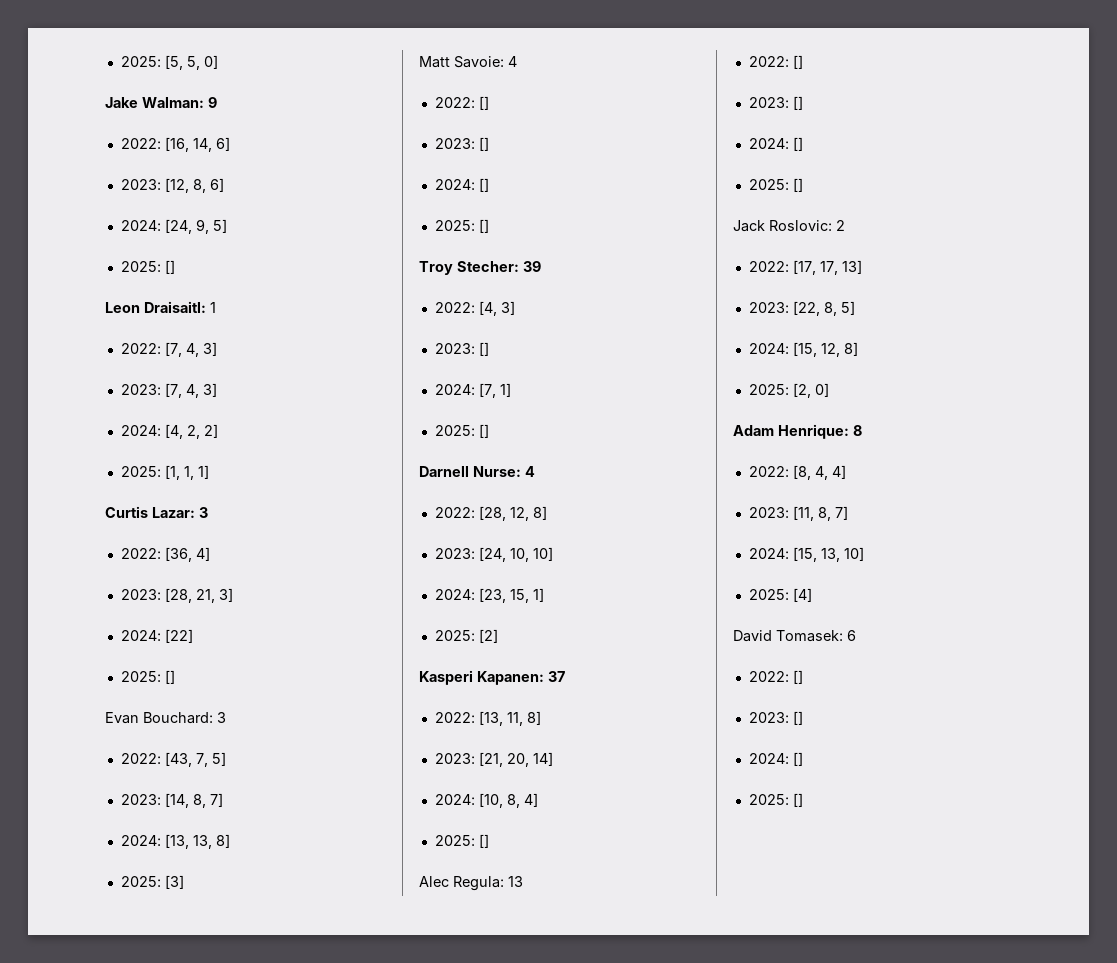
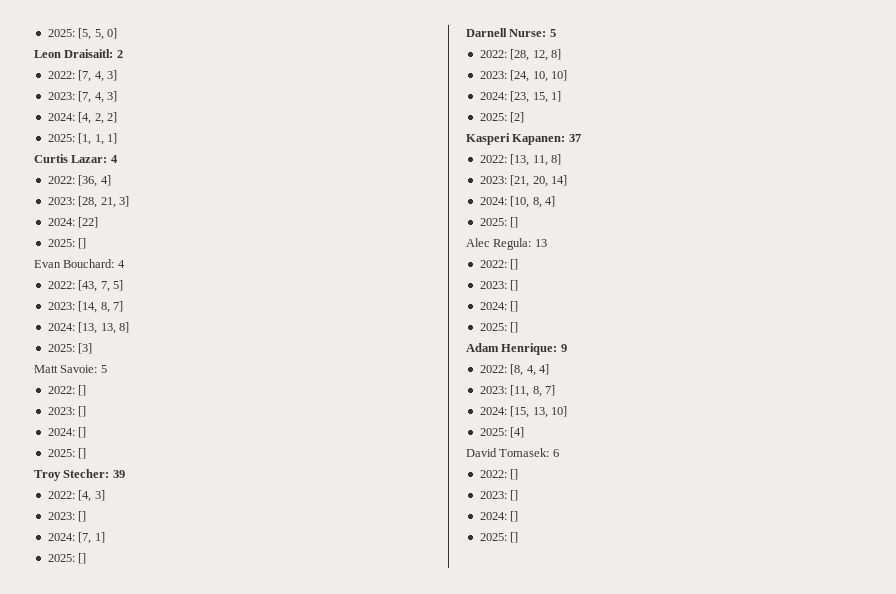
- Jake Walman: 9
- 2022: [16, 14, 6]
- 2023: [12, 8, 6]
- 2024: [24, 9, 5]
- 2025: []
- Leon Draisaitl: 1
+ Leon Draisaitl: 2
- Curtis Lazar: 3
+ Curtis Lazar: 4
- Evan Bouchard: 3
+ Evan Bouchard: 4
- Matt Savoie: 4
+ Matt Savoie: 5
- Darnell Nurse: 4
+ Darnell Nurse: 5
- Jack Roslovic: 2
- 2022: [17, 17, 13]
- 2023: [22, 8, 5]
- 2024: [15, 12, 8]
- 2025: [2, 0]
- Adam Henrique: 8
+ Adam Henrique: 9

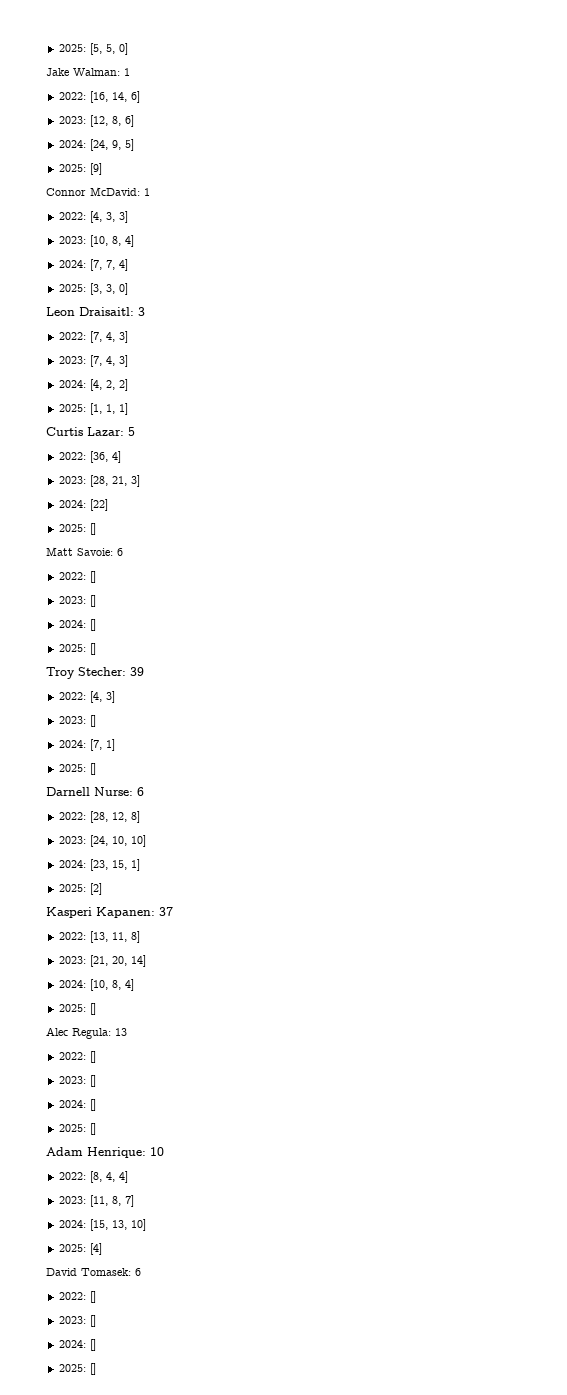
+ Jake Walman: 1
+ 2022: [16, 14, 6]
+ 2023: [12, 8, 6]
+ 2024: [24, 9, 5]
+ 2025: [9]
+ Connor McDavid: 1
+ 2022: [4, 3, 3]
+ 2023: [10, 8, 4]
+ 2024: [7, 7, 4]
+ 2025: [3, 3, 0]
- Leon Draisaitl: 2
+ Leon Draisaitl: 3
- Curtis Lazar: 4
+ Curtis Lazar: 5
- Evan Bouchard: 4
- 2022: [43, 7, 5]
- 2023: [14, 8, 7]
- 2024: [13, 13, 8]
- 2025: [3]
- Matt Savoie: 5
+ Matt Savoie: 6
- Darnell Nurse: 5
+ Darnell Nurse: 6
- Adam Henrique: 9
+ Adam Henrique: 10

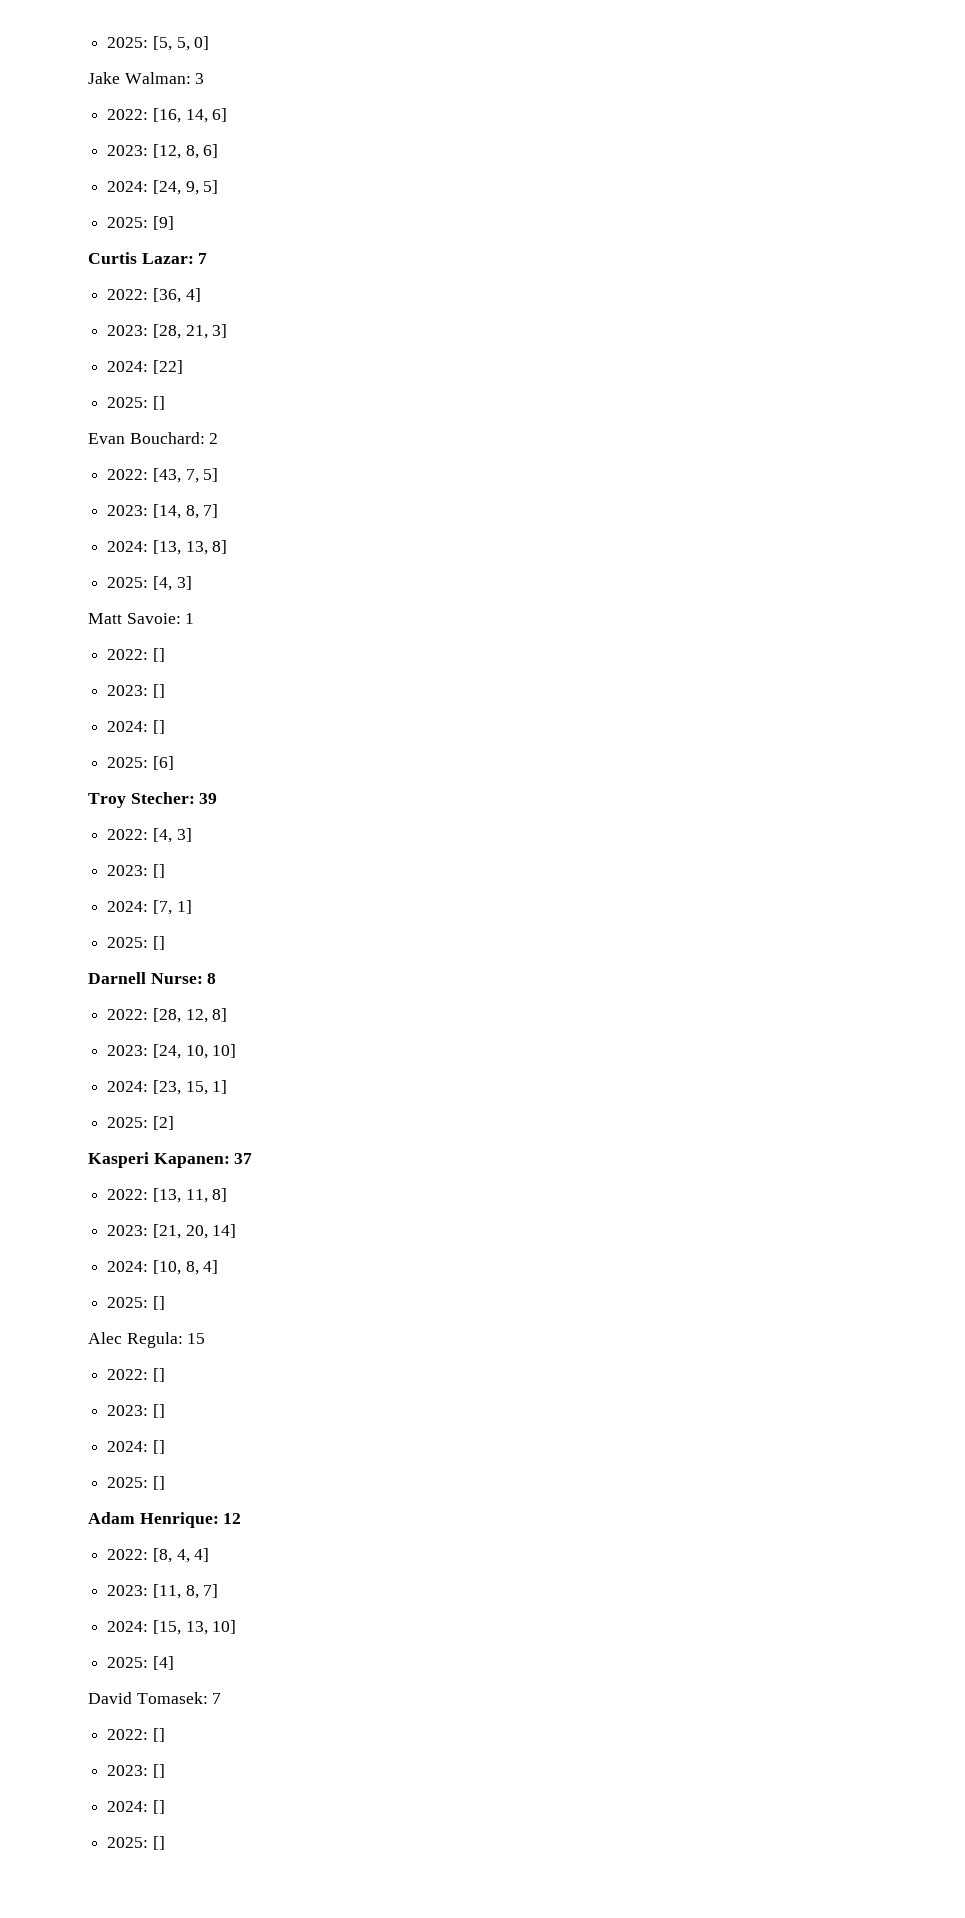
- Jake Walman: 1
+ Jake Walman: 3
- Connor McDavid: 1
- 2022: [4, 3, 3]
- 2023: [10, 8, 4]
- 2024: [7, 7, 4]
- 2025: [3, 3, 0]
- Leon Draisaitl: 3
- 2022: [7, 4, 3]
- 2023: [7, 4, 3]
- 2024: [4, 2, 2]
- 2025: [1, 1, 1]
- Curtis Lazar: 5
+ Curtis Lazar: 7
+ Evan Bouchard: 2
+ 2022: [43, 7, 5]
+ 2023: [14, 8, 7]
+ 2024: [13, 13, 8]
+ 2025: [4, 3]
- Matt Savoie: 6
+ Matt Savoie: 1
  2022: []
  2023: []
  2024: []
- 2025: []
+ 2025: [6]
- Darnell Nurse: 6
+ Darnell Nurse: 8
- Alec Regula: 13
+ Alec Regula: 15
- Adam Henrique: 10
+ Adam Henrique: 12
- David Tomasek: 6
+ David Tomasek: 7

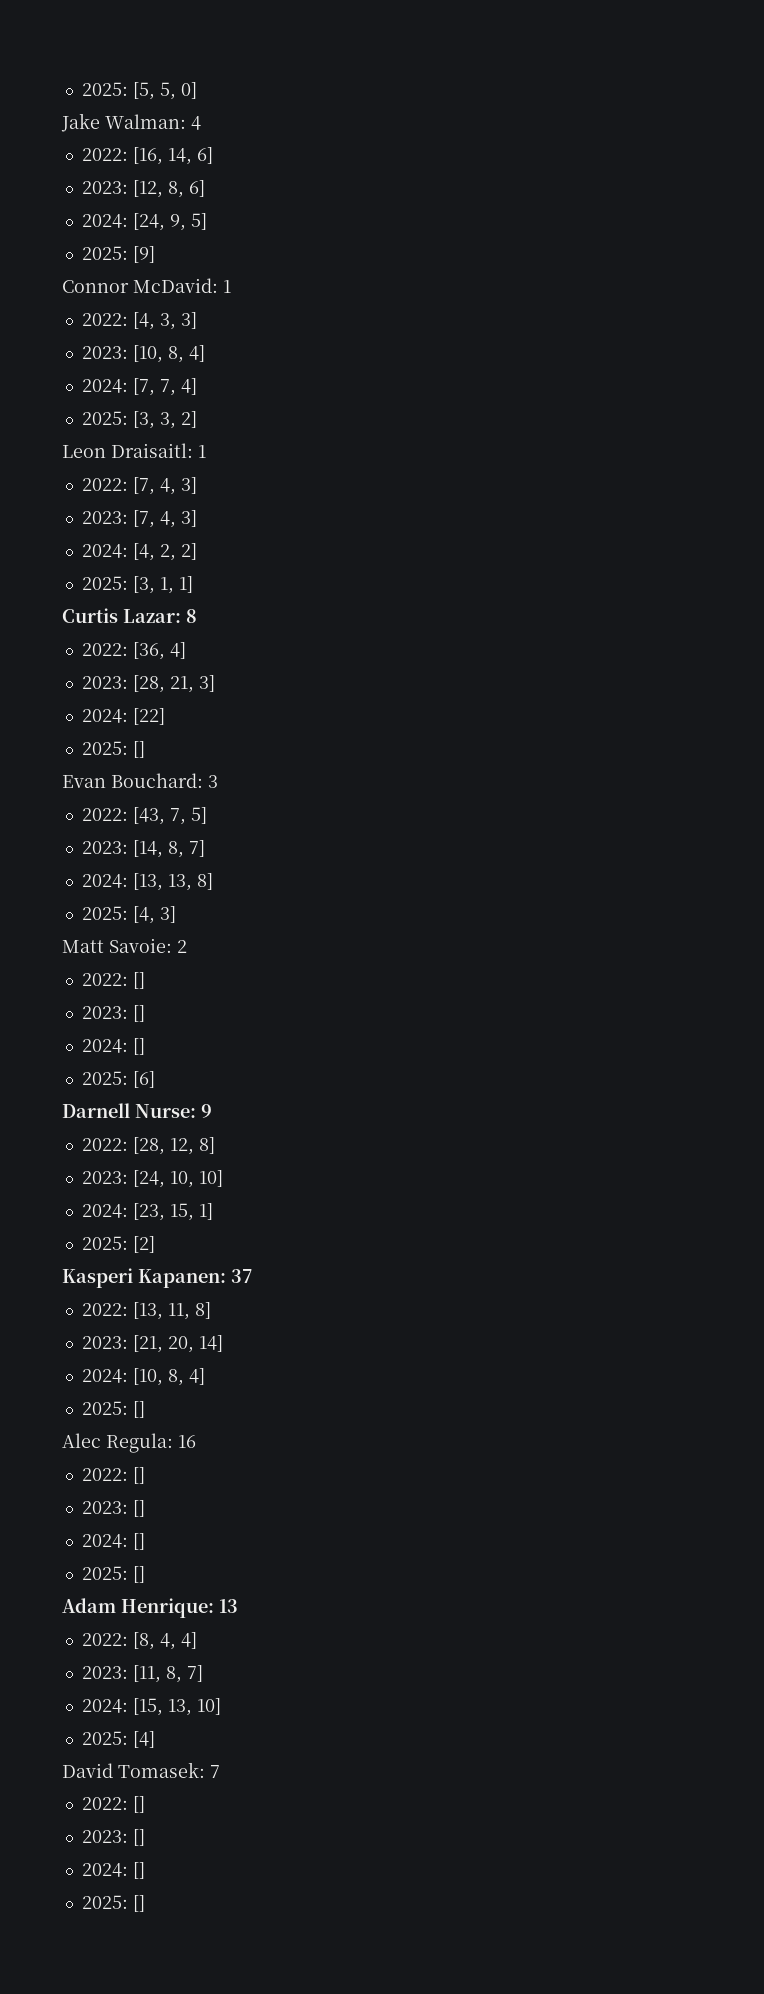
- Jake Walman: 3
+ Jake Walman: 4
+ Connor McDavid: 1
+ 2022: [4, 3, 3]
+ 2023: [10, 8, 4]
+ 2024: [7, 7, 4]
+ 2025: [3, 3, 2]
+ Leon Draisaitl: 1
+ 2022: [7, 4, 3]
+ 2023: [7, 4, 3]
+ 2024: [4, 2, 2]
+ 2025: [3, 1, 1]
- Curtis Lazar: 7
+ Curtis Lazar: 8
- Evan Bouchard: 2
+ Evan Bouchard: 3
- Matt Savoie: 1
+ Matt Savoie: 2
- Troy Stecher: 39
- 2022: [4, 3]
- 2023: []
- 2024: [7, 1]
- 2025: []
- Darnell Nurse: 8
+ Darnell Nurse: 9
- Alec Regula: 15
+ Alec Regula: 16
- Adam Henrique: 12
+ Adam Henrique: 13

